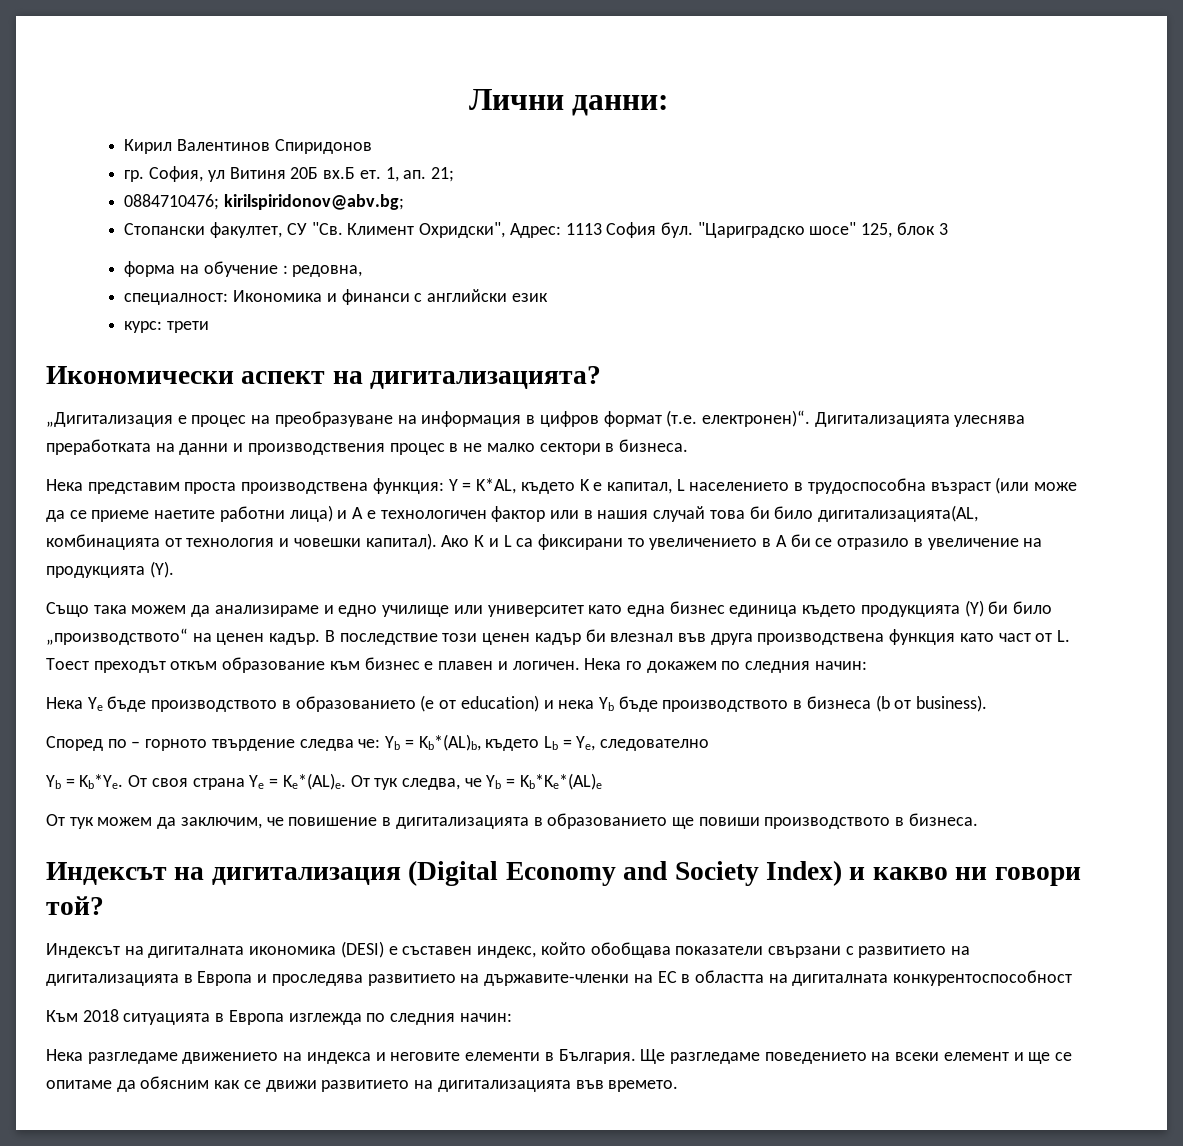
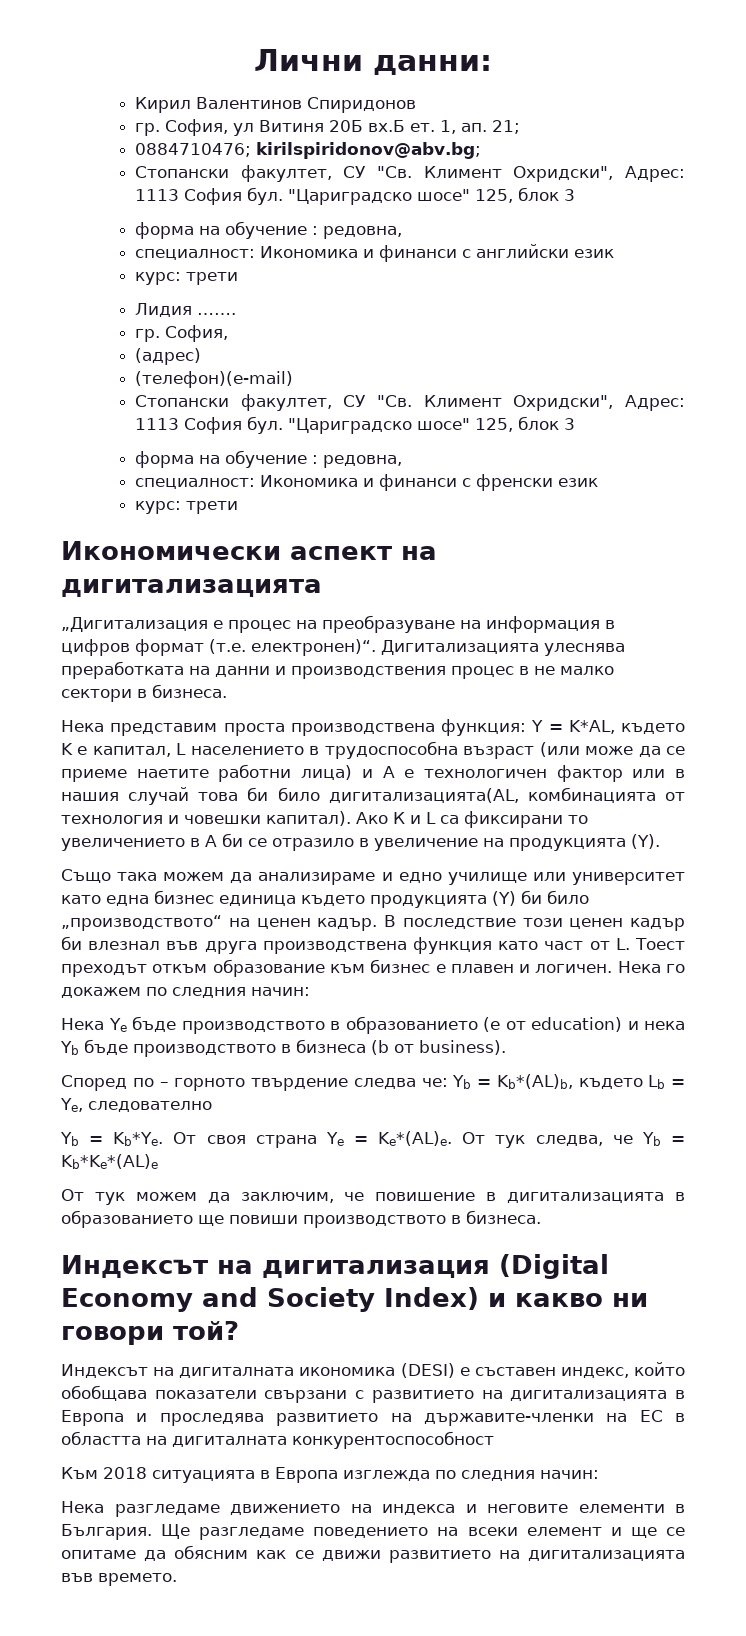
+ Лидия …….
+ гр. София,
+ (адрес)
+ (телефон)(e-mail)
+ Стопански факултет, СУ "Св. Климент Охридски", Адрес: 1113 София бул. "Цариградско шосе" 125, блок 3
+ форма на обучение : редовна,
+ специалност: Икономика и финанси с френски език
+ курс: трети
- Икономически аспект на дигитализацията?
+ Икономически аспект на дигитализацията

